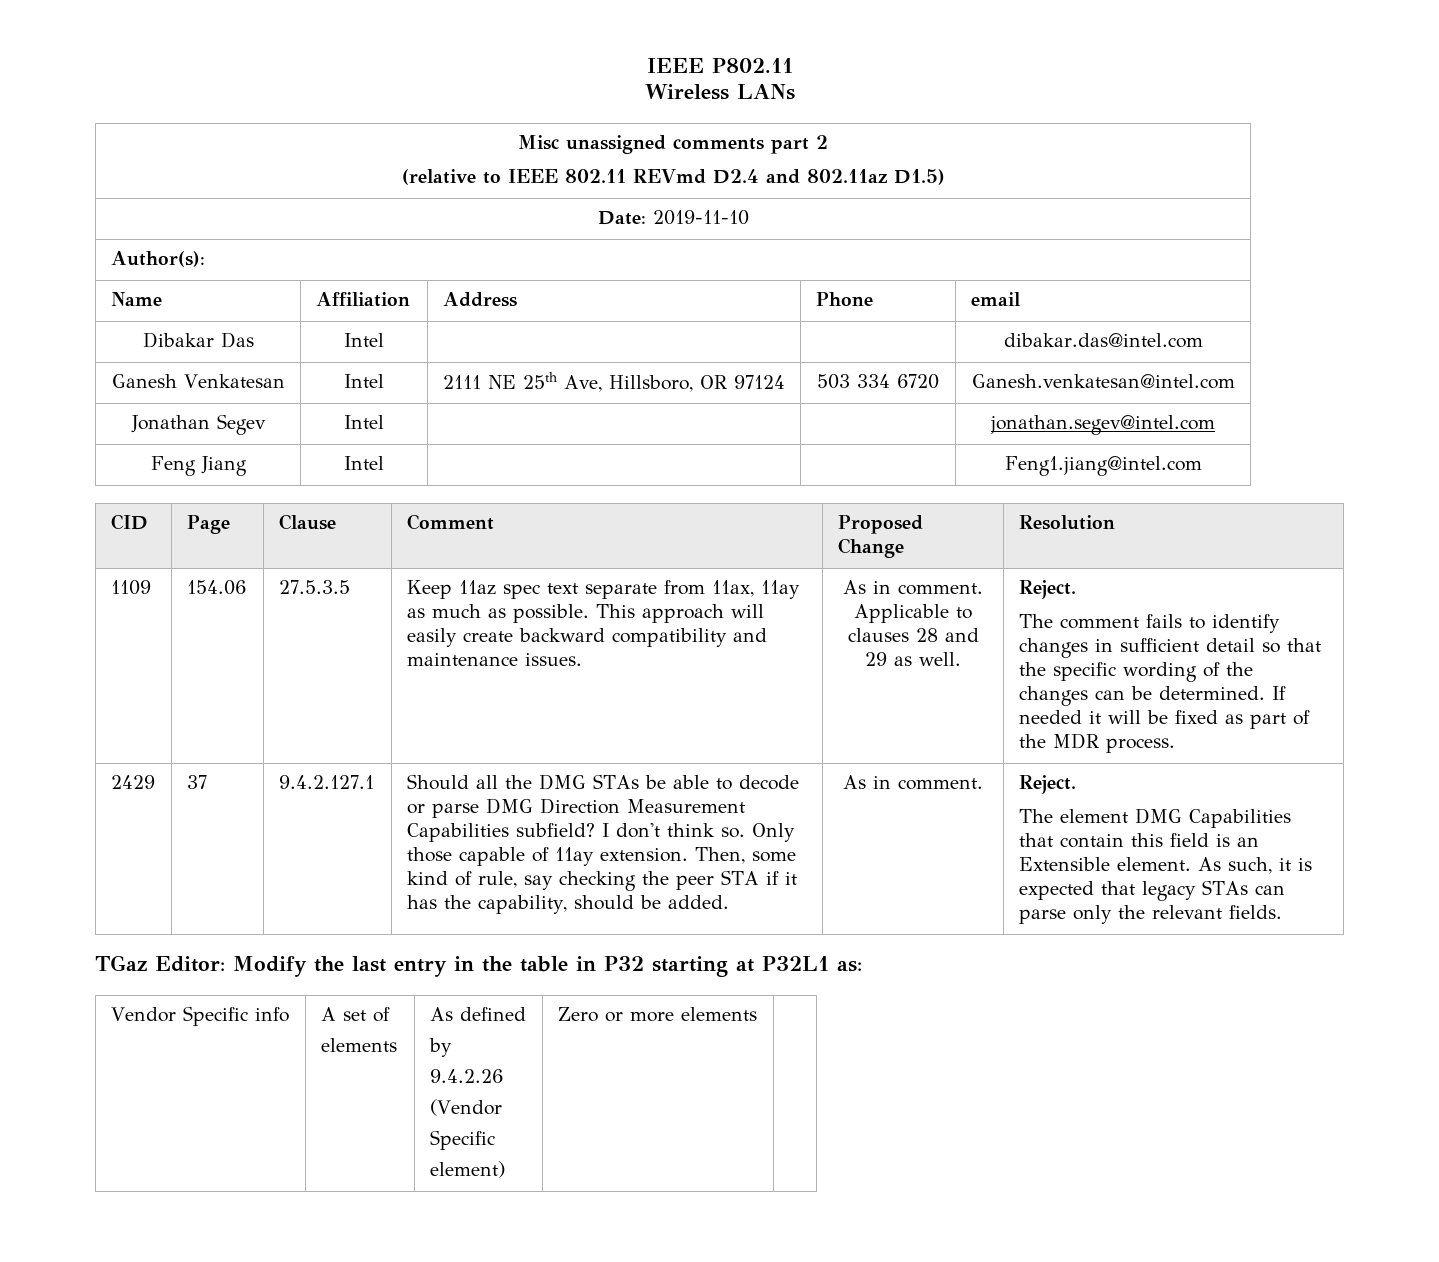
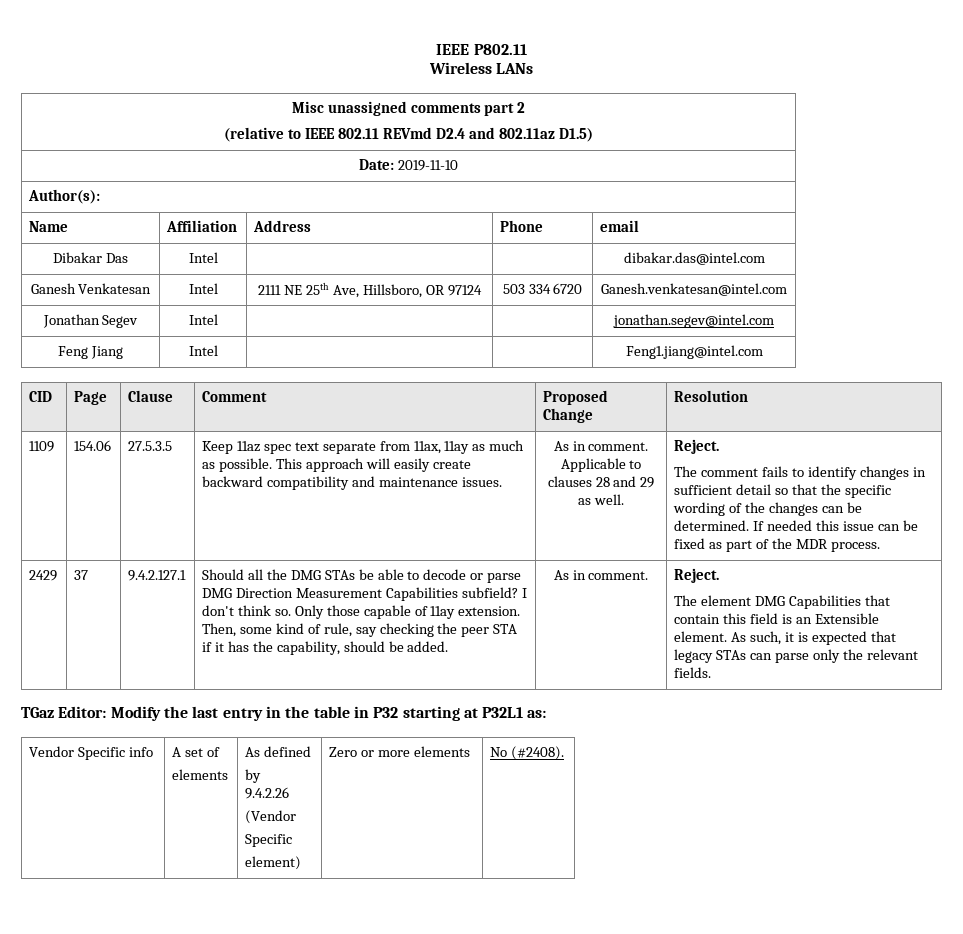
- If needed it will be fixed as part of the MDR process.
+ If needed this issue can be fixed as part of the MDR process.
  Vendor Specific info | A set of
  elements | As defined
  by
  9.4.2.26
  (Vendor
  Specific
- element) | Zero or more elements |
+ element) | Zero or more elements | No (#2408).

